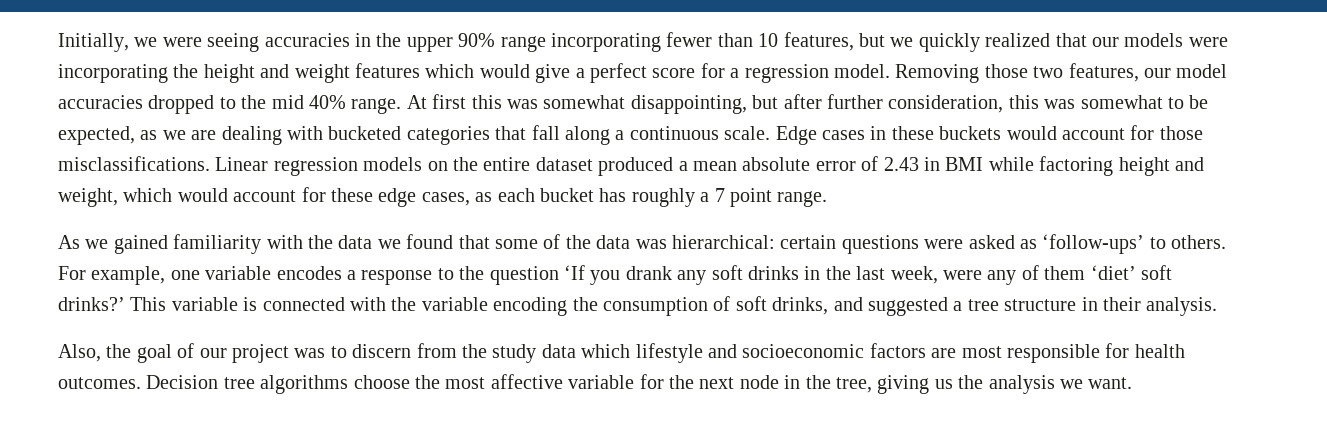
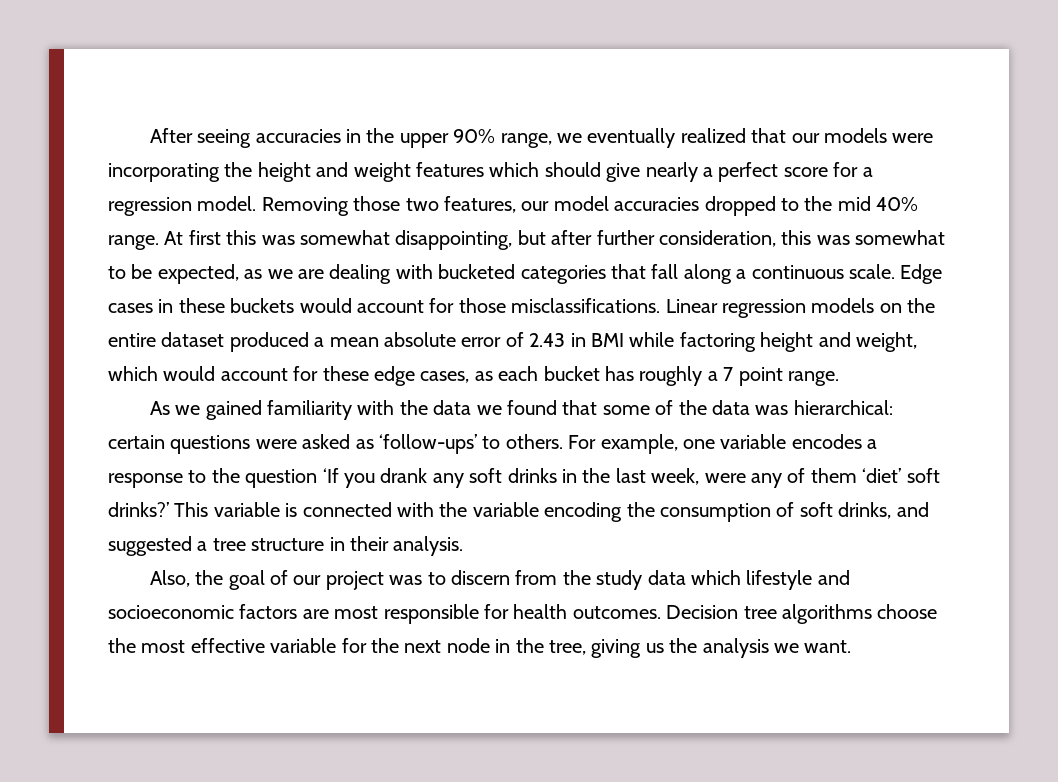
- Initially, we were seeing accuracies in the upper 90% range incorporating fewer than 10 features, but we quickly realized that our models were incorporating the height and weight features which would give a perfect score for a regression model.
+ After seeing accuracies in the upper 90% range, we eventually realized that our models were incorporating the height and weight features which should give nearly a perfect score for a regression model.
- Decision tree algorithms choose the most affective variable for the next node in the tree, giving us the analysis we want.
+ Decision tree algorithms choose the most effective variable for the next node in the tree, giving us the analysis we want.

